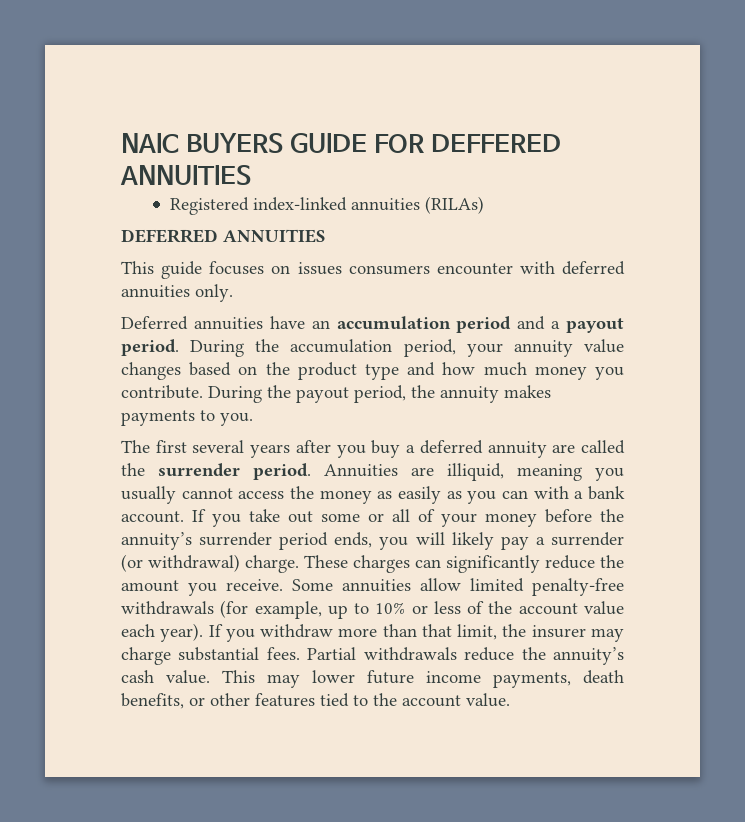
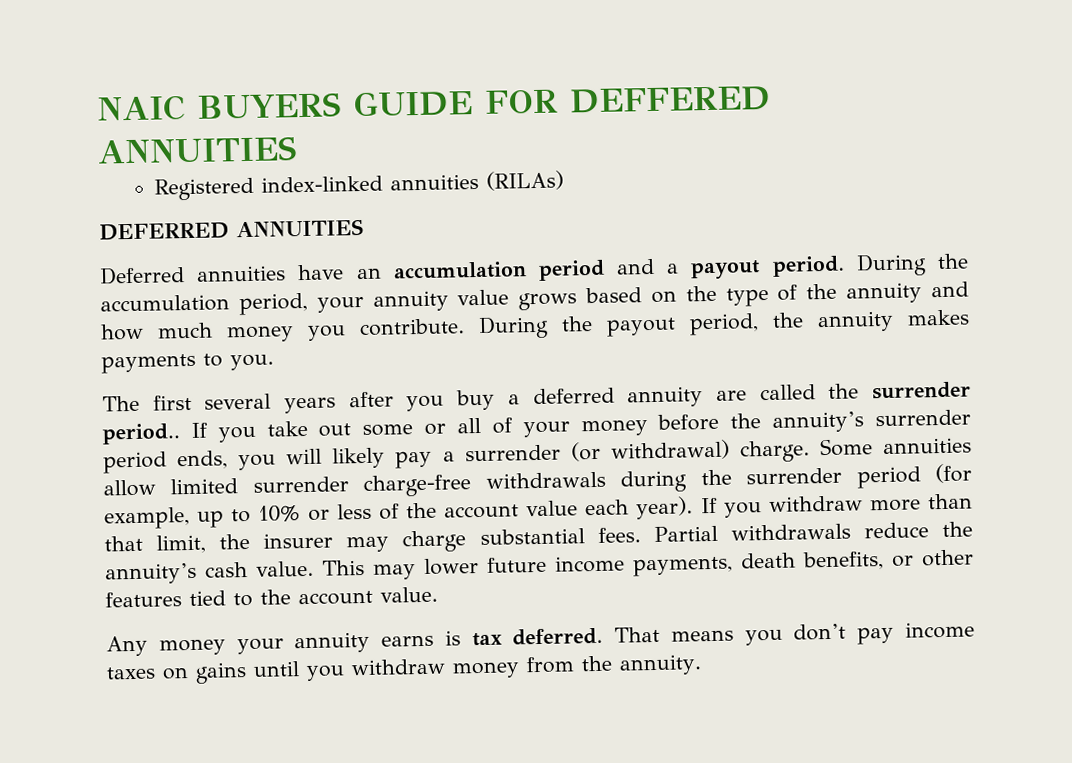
- This guide focuses on issues consumers encounter with deferred annuities only.
- During the accumulation period, your annuity value changes based on the product type and how much money you contribute.
+ During the accumulation period, your annuity value grows based on the type of the annuity and how much money you contribute.
- The first several years after you buy a deferred annuity are called the surrender period. Annuities are illiquid, meaning you usually cannot access the money as easily as you can with a bank account.
+ The first several years after you buy a deferred annuity are called the surrender period..
- These charges can significantly reduce the amount you receive. Some annuities allow limited penalty-free withdrawals (for example, up to 10% or less of the account value each year).
+ Some annuities allow limited surrender charge-free withdrawals during the surrender period (for example, up to 10% or less of the account value each year).
+ Any money your annuity earns is tax deferred. That means you don’t pay income taxes on gains until you withdraw money from the annuity.

